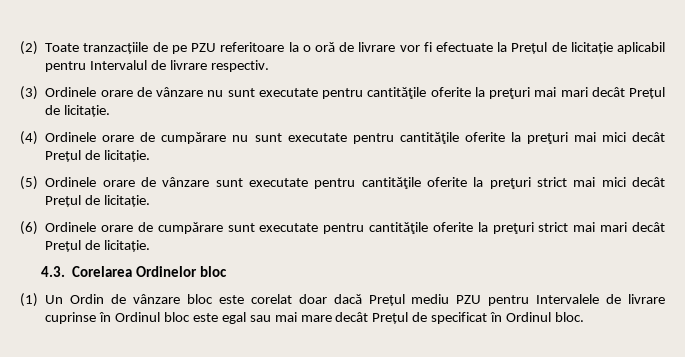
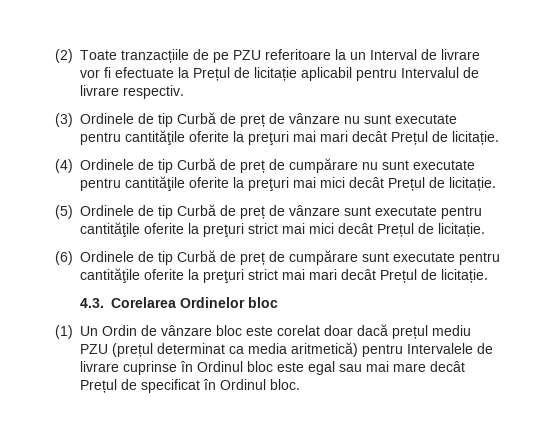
- (2) Toate tranzacțiile de pe PZU referitoare la o oră de livrare vor fi efectuate la Prețul de licitație aplicabil pentru Intervalul de livrare respectiv.
+ (2) Toate tranzacțiile de pe PZU referitoare la un Interval de livrare vor fi efectuate la Prețul de licitație aplicabil pentru Intervalul de livrare respectiv.
- (3) Ordinele orare de vânzare nu sunt executate pentru cantităţile oferite la preţuri mai mari decât Prețul de licitație.
+ (3) Ordinele de tip Curbă de preț de vânzare nu sunt executate pentru cantităţile oferite la preţuri mai mari decât Prețul de licitație.
- (4) Ordinele orare de cumpărare nu sunt executate pentru cantităţile oferite la preţuri mai mici decât Prețul de licitație.
+ (4) Ordinele de tip Curbă de preț de cumpărare nu sunt executate pentru cantităţile oferite la preţuri mai mici decât Prețul de licitație.
- (5) Ordinele orare de vânzare sunt executate pentru cantităţile oferite la preţuri strict mai mici decât Prețul de licitație.
+ (5) Ordinele de tip Curbă de preț de vânzare sunt executate pentru cantităţile oferite la preţuri strict mai mici decât Prețul de licitație.
- (6) Ordinele orare de cumpărare sunt executate pentru cantităţile oferite la preţuri strict mai mari decât Prețul de licitație.
+ (6) Ordinele de tip Curbă de preț de cumpărare sunt executate pentru cantităţile oferite la preţuri strict mai mari decât Prețul de licitație.
- (1) Un Ordin de vânzare bloc este corelat doar dacă Prețul mediu PZU pentru Intervalele de livrare cuprinse în Ordinul bloc este egal sau mai mare decât Prețul de specificat în Ordinul bloc.
+ (1) Un Ordin de vânzare bloc este corelat doar dacă prețul mediu PZU (prețul determinat ca media aritmetică) pentru Intervalele de livrare cuprinse în Ordinul bloc este egal sau mai mare decât Prețul de specificat în Ordinul bloc.

